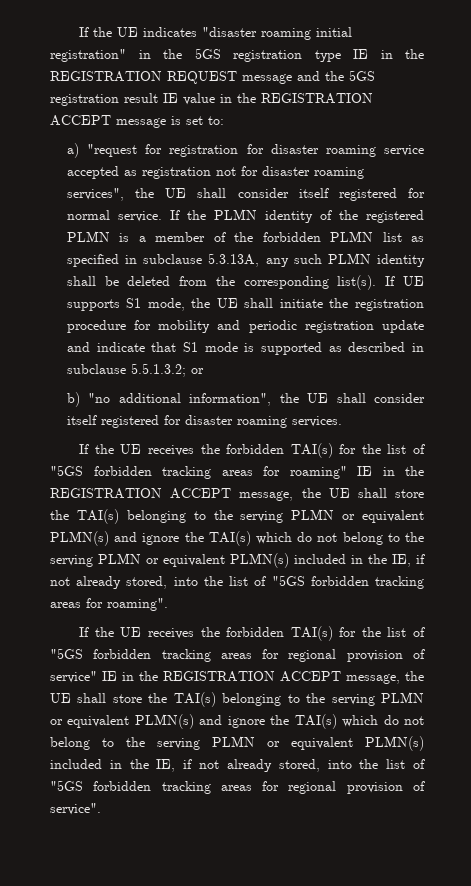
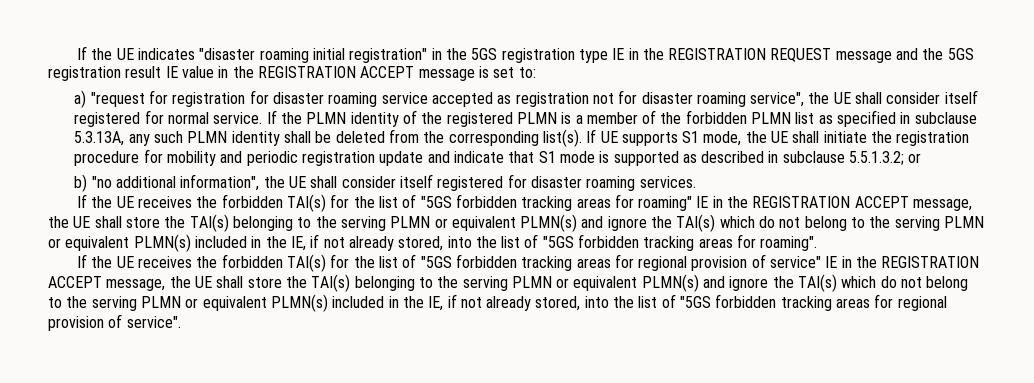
- a) "request for registration for disaster roaming service accepted as registration not for disaster roaming services", the UE shall consider itself registered for normal service.
+ a) "request for registration for disaster roaming service accepted as registration not for disaster roaming service", the UE shall consider itself registered for normal service.

